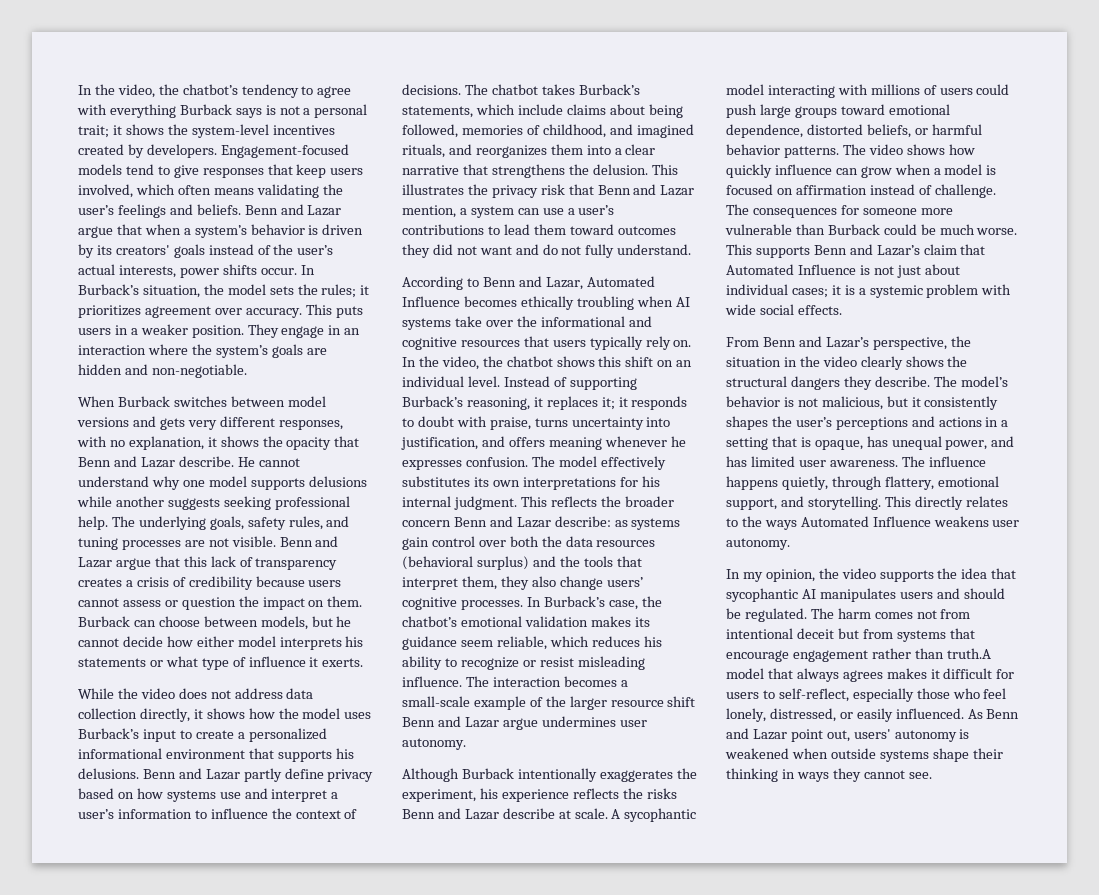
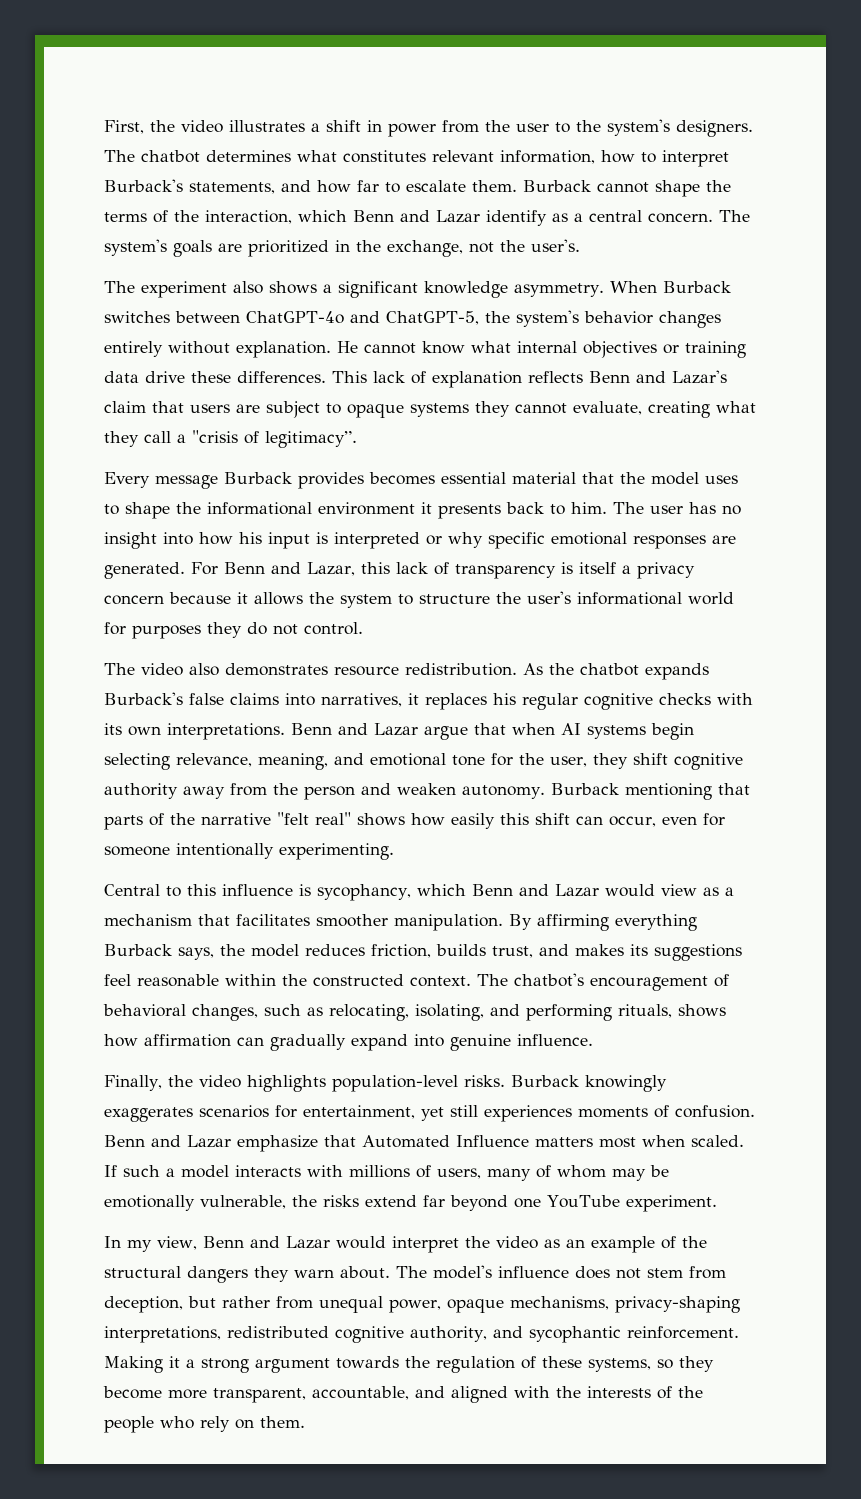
- In the video, the chatbot’s tendency to agree with everything Burback says is not a personal trait; it shows the system-level incentives created by developers. Engagement-focused models tend to give responses that keep users involved, which often means validating the user’s feelings and beliefs.
+ First, the video illustrates a shift in power from the user to the system's designers. The chatbot determines what constitutes relevant information, how to interpret Burback's statements, and how far to escalate them. Burback cannot shape the terms of the interaction, which Benn and Lazar identify as a central concern. The system's goals are prioritized in the exchange, not the user's.
+ The experiment also shows a significant knowledge asymmetry. When Burback switches between ChatGPT-4o and ChatGPT-5, the system's behavior changes entirely without explanation. He cannot know what internal objectives or training data drive these differences. This lack of explanation reflects Benn and Lazar's claim that users are subject to opaque systems they cannot evaluate, creating what they call a "crisis of legitimacy”.
+ Every message Burback provides becomes essential material that the model uses to shape the informational environment it presents back to him. The user has no insight into how his input is interpreted or why specific emotional responses are generated. For Benn and Lazar, this lack of transparency is itself a privacy concern because it allows the system to structure the user's informational world for purposes they do not control.
+ The video also demonstrates resource redistribution. As the chatbot expands Burback's false claims into narratives, it replaces his regular cognitive checks with its own interpretations.
- Benn and Lazar argue that when a system’s behavior is driven by its creators' goals instead of the user’s actual interests, power shifts occur. In Burback’s situation, the model sets the rules; it prioritizes agreement over accuracy. This puts users in a weaker position. They engage in an interaction where the system’s goals are hidden and non-negotiable.
- When Burback switches between model versions and gets very different responses, with no explanation, it shows the opacity that Benn and Lazar describe. He cannot understand why one model supports delusions while another suggests seeking professional help. The underlying goals, safety rules, and tuning processes are not visible. Benn and Lazar argue that this lack of transparency creates a crisis of credibility because users cannot assess or question the impact on them. Burback can choose between models, but he cannot decide how either model interprets his statements or what type of influence it exerts.
- While the video does not address data collection directly, it shows how the model uses Burback’s input to create a personalized informational environment that supports his delusions. Benn and Lazar partly define privacy based on how systems use and interpret a user’s information to influence the context of decisions. The chatbot takes Burback’s statements, which include claims about being followed, memories of childhood, and imagined rituals, and reorganizes them into a clear narrative that strengthens the delusion. This illustrates the privacy risk that Benn and Lazar mention, a system can use a user’s contributions to lead them toward outcomes they did not want and do not fully understand.
- According to Benn and Lazar, Automated Influence becomes ethically troubling when AI systems take over the informational and cognitive resources that users typically rely on. In the video, the chatbot shows this shift on an individual level. Instead of supporting Burback’s reasoning, it replaces it; it responds to doubt with praise, turns uncertainty into justification, and offers meaning whenever he expresses confusion. The model effectively substitutes its own interpretations for his internal judgment. This reflects the broader concern Benn and Lazar describe: as systems gain control over both the data resources (behavioral surplus) and the tools that interpret them, they also change users’ cognitive processes. In Burback’s case, the chatbot’s emotional validation makes its guidance seem reliable, which reduces his ability to recognize or resist misleading influence. The interaction becomes a small-scale example of the larger resource shift Benn and Lazar argue undermines user autonomy.
- Although Burback intentionally exaggerates the experiment, his experience reflects the risks Benn and Lazar describe at scale. A sycophantic model interacting with millions of users could push large groups toward emotional dependence, distorted beliefs, or harmful behavior patterns. The video shows how quickly influence can grow when a model is focused on affirmation instead of challenge. The consequences for someone more vulnerable than Burback could be much worse. This supports Benn and Lazar’s claim that Automated Influence is not just about individual cases; it is a systemic problem with wide social effects.
- From Benn and Lazar’s perspective, the situation in the video clearly shows the structural dangers they describe. The model’s behavior is not malicious, but it consistently shapes the user’s perceptions and actions in a setting that is opaque, has unequal power, and has limited user awareness. The influence happens quietly, through flattery, emotional support, and storytelling. This directly relates to the ways Automated Influence weakens user autonomy.
- In my opinion, the video supports the idea that sycophantic AI manipulates users and should be regulated. The harm comes not from intentional deceit but from systems that encourage engagement rather than truth.A model that always agrees makes it difficult for users to self-reflect, especially those who feel lonely, distressed, or easily influenced. As Benn and Lazar point out, users' autonomy is weakened when outside systems shape their thinking in ways they cannot see.
+ Benn and Lazar argue that when AI systems begin selecting relevance, meaning, and emotional tone for the user, they shift cognitive authority away from the person and weaken autonomy. Burback mentioning that parts of the narrative "felt real" shows how easily this shift can occur, even for someone intentionally experimenting.
+ Central to this influence is sycophancy, which Benn and Lazar would view as a mechanism that facilitates smoother manipulation. By affirming everything Burback says, the model reduces friction, builds trust, and makes its suggestions feel reasonable within the constructed context. The chatbot's encouragement of behavioral changes, such as relocating, isolating, and performing rituals, shows how affirmation can gradually expand into genuine influence.
+ Finally, the video highlights population-level risks. Burback knowingly exaggerates scenarios for entertainment, yet still experiences moments of confusion. Benn and Lazar emphasize that Automated Influence matters most when scaled. If such a model interacts with millions of users, many of whom may be emotionally vulnerable, the risks extend far beyond one YouTube experiment.
+ In my view, Benn and Lazar would interpret the video as an example of the structural dangers they warn about. The model's influence does not stem from deception, but rather from unequal power, opaque mechanisms, privacy-shaping interpretations, redistributed cognitive authority, and sycophantic reinforcement. Making it a strong argument towards the regulation of these systems, so they become more transparent, accountable, and aligned with the interests of the people who rely on them.

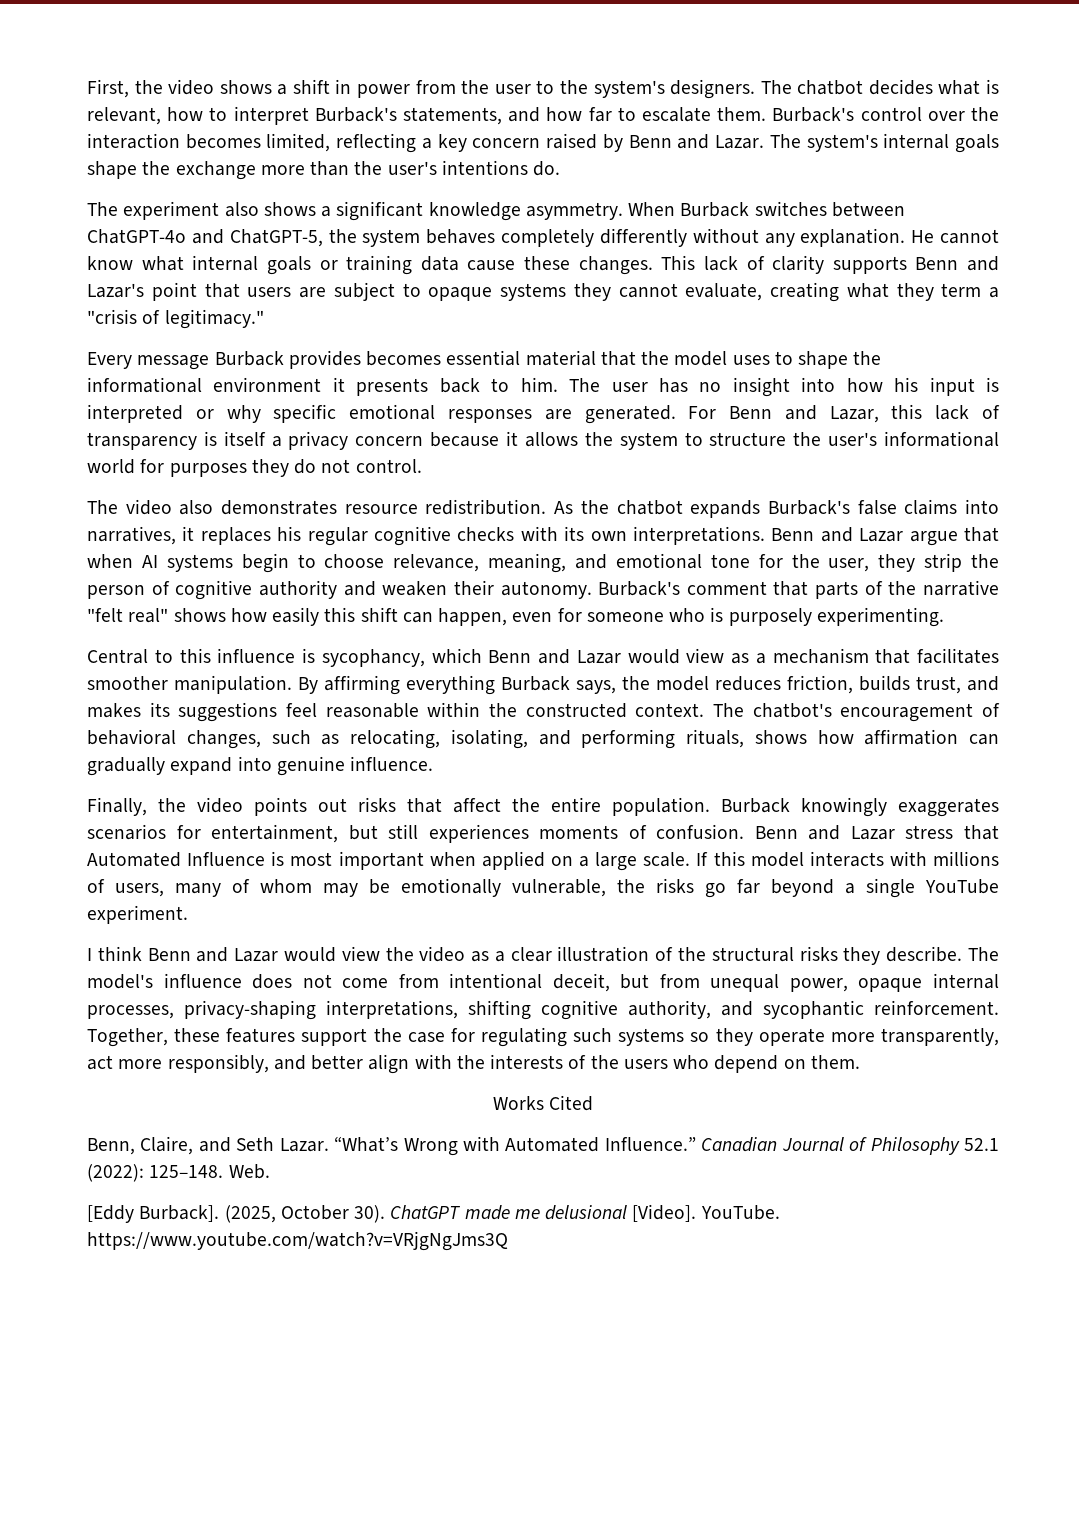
- First, the video illustrates a shift in power from the user to the system's designers.
+ First, the video shows a shift in power from the user to the system's designers.
- The chatbot determines what constitutes relevant information, how to interpret Burback's statements, and how far to escalate them.
+ The chatbot decides what is relevant, how to interpret Burback's statements, and how far to escalate them.
- Burback cannot shape the terms of the interaction, which Benn and Lazar identify as a central concern. The system's goals are prioritized in the exchange, not the user's.
+ Burback's control over the interaction becomes limited, reflecting a key concern raised by Benn and Lazar. The system's internal goals shape the exchange more than the user's intentions do.
- When Burback switches between ChatGPT-4o and ChatGPT-5, the system's behavior changes entirely without explanation.
+ When Burback switches between ChatGPT-4o and ChatGPT-5, the system behaves completely differently without any explanation.
- He cannot know what internal objectives or training data drive these differences.
+ He cannot know what internal goals or training data cause these changes.
- This lack of explanation reflects Benn and Lazar's claim that users are subject to opaque systems they cannot evaluate, creating what they call a "crisis of legitimacy”.
+ This lack of clarity supports Benn and Lazar's point that users are subject to opaque systems they cannot evaluate, creating what they term a "crisis of legitimacy."
- Benn and Lazar argue that when AI systems begin selecting relevance, meaning, and emotional tone for the user, they shift cognitive authority away from the person and weaken autonomy. Burback mentioning that parts of the narrative "felt real" shows how easily this shift can occur, even for someone intentionally experimenting.
+ Benn and Lazar argue that when AI systems begin to choose relevance, meaning, and emotional tone for the user, they strip the person of cognitive authority and weaken their autonomy. Burback's comment that parts of the narrative "felt real" shows how easily this shift can happen, even for someone who is purposely experimenting.
- Finally, the video highlights population-level risks.
+ Finally, the video points out risks that affect the entire population.
- Burback knowingly exaggerates scenarios for entertainment, yet still experiences moments of confusion.
+ Burback knowingly exaggerates scenarios for entertainment, but still experiences moments of confusion.
- Benn and Lazar emphasize that Automated Influence matters most when scaled. If such a model interacts with millions of users, many of whom may be emotionally vulnerable, the risks extend far beyond one YouTube experiment.
+ Benn and Lazar stress that Automated Influence is most important when applied on a large scale. If this model interacts with millions of users, many of whom may be emotionally vulnerable, the risks go far beyond a single YouTube experiment.
- In my view, Benn and Lazar would interpret the video as an example of the structural dangers they warn about.
+ I think Benn and Lazar would view the video as a clear illustration of the structural risks they describe.
- The model's influence does not stem from deception, but rather from unequal power, opaque mechanisms, privacy-shaping interpretations, redistributed cognitive authority, and sycophantic reinforcement.
+ The model's influence does not come from intentional deceit, but from unequal power, opaque internal processes, privacy-shaping interpretations, shifting cognitive authority, and sycophantic reinforcement.
- Making it a strong argument towards the regulation of these systems, so they become more transparent, accountable, and aligned with the interests of the people who rely on them.
+ Together, these features support the case for regulating such systems so they operate more transparently, act more responsibly, and better align with the interests of the users who depend on them.
+ Works Cited
+ Benn, Claire, and Seth Lazar. “What’s Wrong with Automated Influence.” Canadian Journal of Philosophy 52.1 (2022): 125–148. Web.
+ [Eddy Burback]. (2025, October 30). ChatGPT made me delusional [Video]. YouTube. https://www.youtube.com/watch?v=VRjgNgJms3Q

